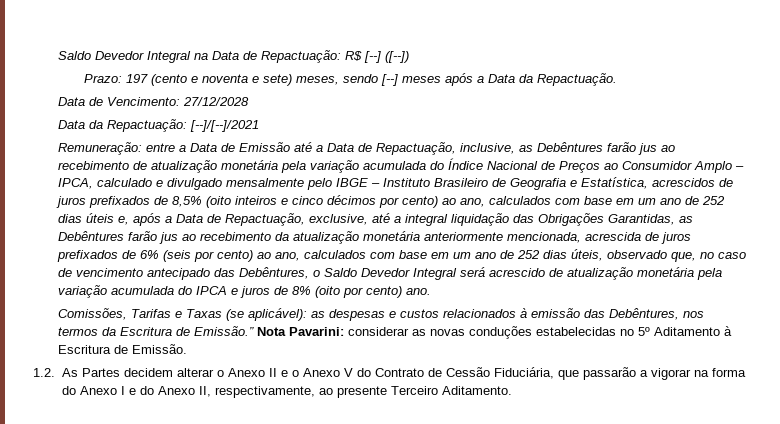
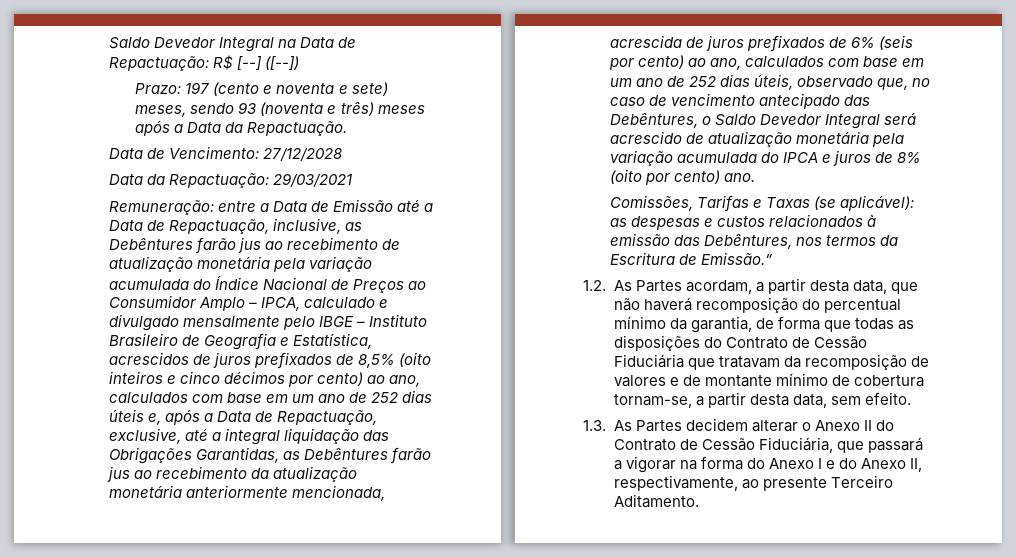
- Prazo: 197 (cento e noventa e sete) meses, sendo [--] meses após a Data da Repactuação.
+ Prazo: 197 (cento e noventa e sete) meses, sendo 93 (noventa e três) meses após a Data da Repactuação.
- Data da Repactuação: [--]/[--]/2021
+ Data da Repactuação: 29/03/2021
- Comissões, Tarifas e Taxas (se aplicável): as despesas e custos relacionados à emissão das Debêntures, nos termos da Escritura de Emissão.” Nota Pavarini: considerar as novas conduções estabelecidas no 5º Aditamento à Escritura de Emissão.
- 1.2. As Partes decidem alterar o Anexo II e o Anexo V do Contrato de Cessão Fiduciária, que passarão a vigorar na forma do Anexo I e do Anexo II, respectivamente, ao presente Terceiro Aditamento.
+ Comissões, Tarifas e Taxas (se aplicável): as despesas e custos relacionados à emissão das Debêntures, nos termos da Escritura de Emissão.”
+ 1.2. As Partes acordam, a partir desta data, que não haverá recomposição do percentual mínimo da garantia, de forma que todas as disposições do Contrato de Cessão Fiduciária que tratavam da recomposição de valores e de montante mínimo de cobertura tornam-se, a partir desta data, sem efeito.
+ 1.3. As Partes decidem alterar o Anexo II do Contrato de Cessão Fiduciária, que passará a vigorar na forma do Anexo I e do Anexo II, respectivamente, ao presente Terceiro Aditamento.

